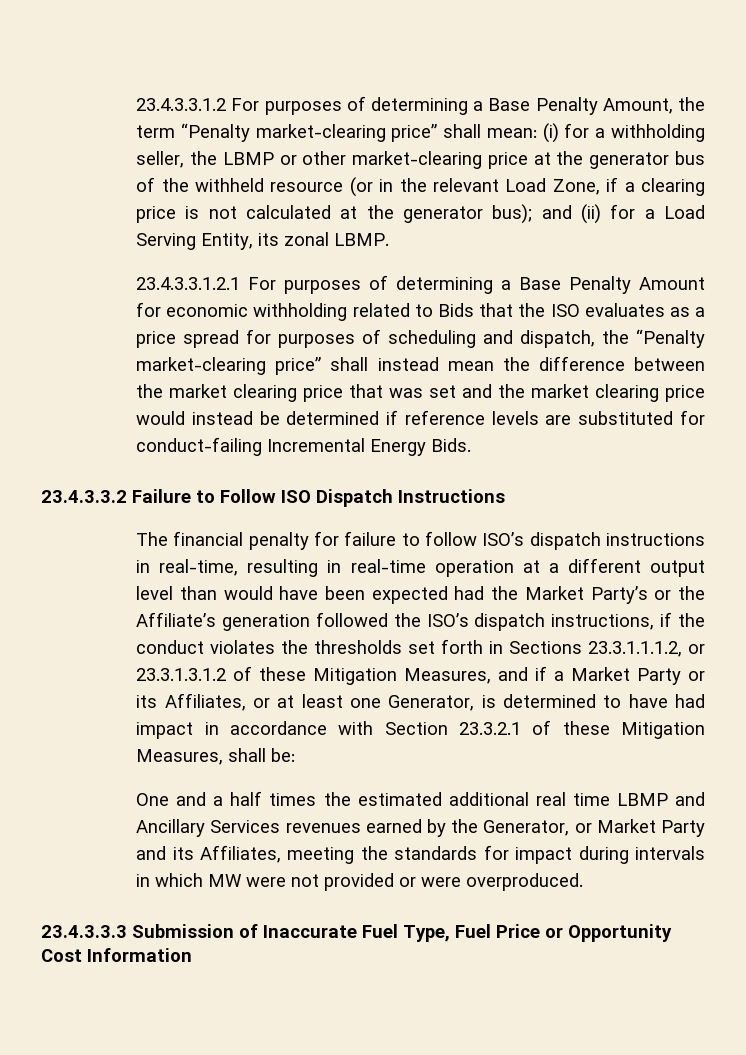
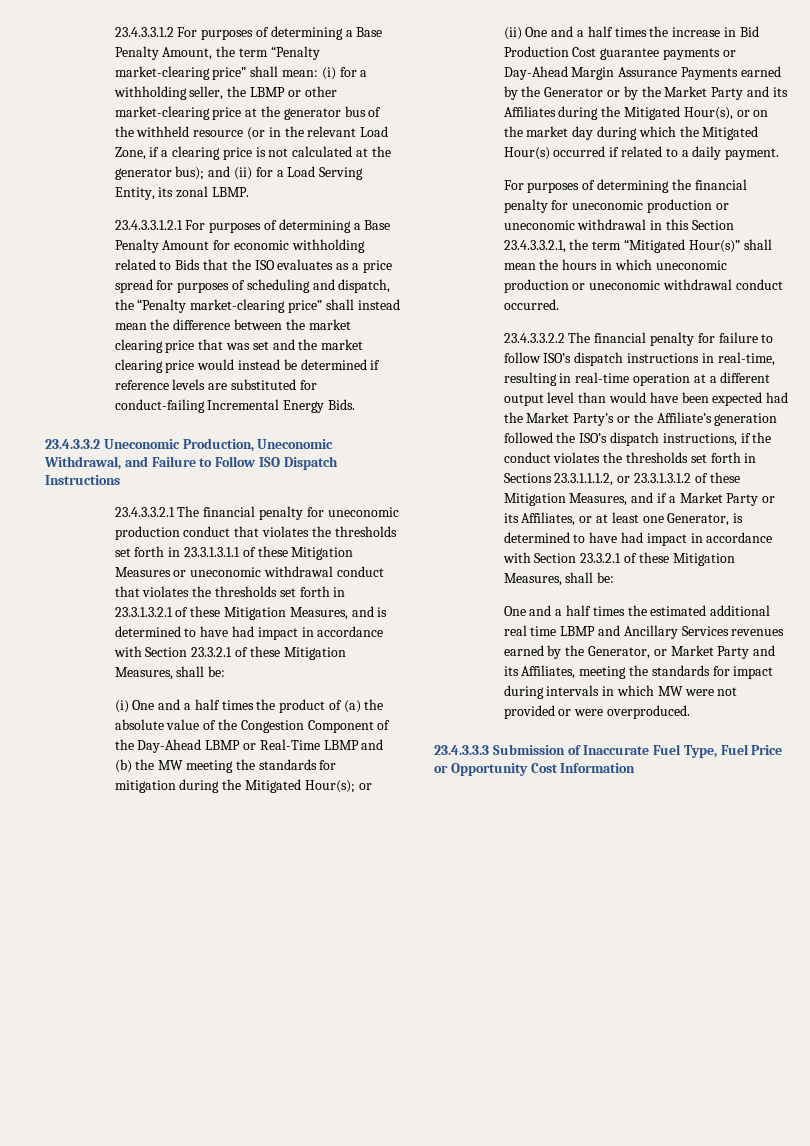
- 23.4.3.3.2 Failure to Follow ISO Dispatch Instructions
+ 23.4.3.3.2 Uneconomic Production, Uneconomic Withdrawal, and Failure to Follow ISO Dispatch Instructions
- The financial penalty for failure to follow ISO’s dispatch instructions in real-time, resulting in real-time operation at a different output level than would have been expected had the Market Party’s or the Affiliate’s generation followed the ISO’s dispatch instructions, if the conduct violates the thresholds set forth in Sections 23.3.1.1.1.2, or 23.3.1.3.1.2 of these Mitigation Measures, and if a Market Party or its Affiliates, or at least one Generator, is determined to have had impact in accordance with Section 23.3.2.1 of these Mitigation Measures, shall be:
+ 23.4.3.3.2.1 The financial penalty for uneconomic production conduct that violates the thresholds set forth in 23.3.1.3.1.1 of these Mitigation Measures or uneconomic withdrawal conduct that violates the thresholds set forth in 23.3.1.3.2.1 of these Mitigation Measures, and is determined to have had impact in accordance with Section 23.3.2.1 of these Mitigation Measures, shall be:
+ (i) One and a half times the product of (a) the absolute value of the Congestion Component of the Day-Ahead LBMP or Real-Time LBMP and (b) the MW meeting the standards for mitigation during the Mitigated Hour(s); or
+ (ii) One and a half times the increase in Bid Production Cost guarantee payments or Day-Ahead Margin Assurance Payments earned by the Generator or by the Market Party and its Affiliates during the Mitigated Hour(s), or on the market day during which the Mitigated Hour(s) occurred if related to a daily payment.
+ For purposes of determining the financial penalty for uneconomic production or uneconomic withdrawal in this Section 23.4.3.3.2.1, the term “Mitigated Hour(s)” shall mean the hours in which uneconomic production or uneconomic withdrawal conduct occurred.
+ 23.4.3.3.2.2 The financial penalty for failure to follow ISO’s dispatch instructions in real-time, resulting in real-time operation at a different output level than would have been expected had the Market Party’s or the Affiliate’s generation followed the ISO’s dispatch instructions, if the conduct violates the thresholds set forth in Sections 23.3.1.1.1.2, or 23.3.1.3.1.2 of these Mitigation Measures, and if a Market Party or its Affiliates, or at least one Generator, is determined to have had impact in accordance with Section 23.3.2.1 of these Mitigation Measures, shall be:

